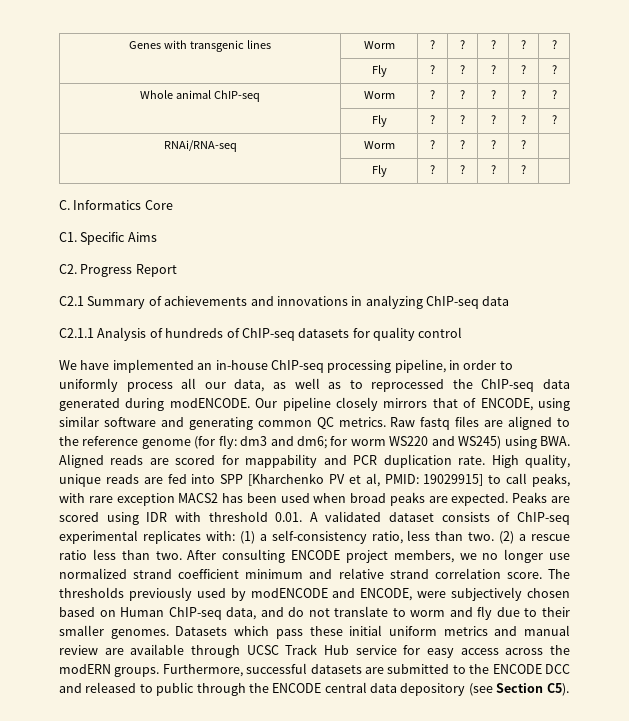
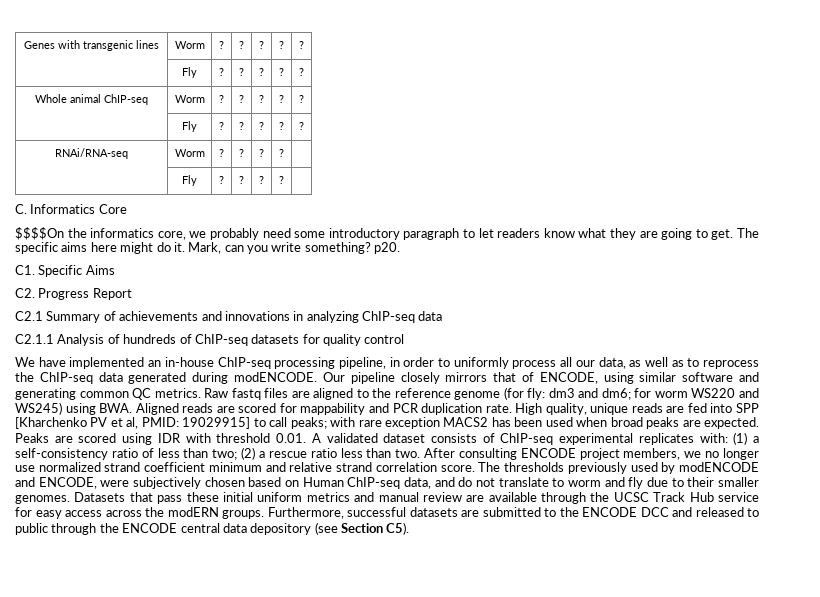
+ $$$$On the informatics core, we probably need some introductory paragraph to let readers know what they are going to get. The specific aims here might do it. Mark, can you write something? p20.
- We have implemented an in-house ChIP-seq processing pipeline, in order to uniformly process all our data, as well as to reprocessed the ChIP-seq data generated during modENCODE.
+ We have implemented an in-house ChIP-seq processing pipeline, in order to uniformly process all our data, as well as to reprocess the ChIP-seq data generated during modENCODE.
- High quality, unique reads are fed into SPP [Kharchenko PV et al, PMID: 19029915] to call peaks, with rare exception MACS2 has been used when broad peaks are expected.
+ High quality, unique reads are fed into SPP [Kharchenko PV et al, PMID: 19029915] to call peaks; with rare exception MACS2 has been used when broad peaks are expected.
- Peaks are scored using IDR with threshold 0.01. A validated dataset consists of ChIP-seq experimental replicates with: (1) a self-consistency ratio, less than two. (2) a rescue ratio less than two.
+ Peaks are scored using IDR with threshold 0.01. A validated dataset consists of ChIP-seq experimental replicates with: (1) a self-consistency ratio of less than two; (2) a rescue ratio less than two.
- Datasets which pass these initial uniform metrics and manual review are available through UCSC Track Hub service for easy access across the modERN groups.
+ Datasets that pass these initial uniform metrics and manual review are available through the UCSC Track Hub service for easy access across the modERN groups.

